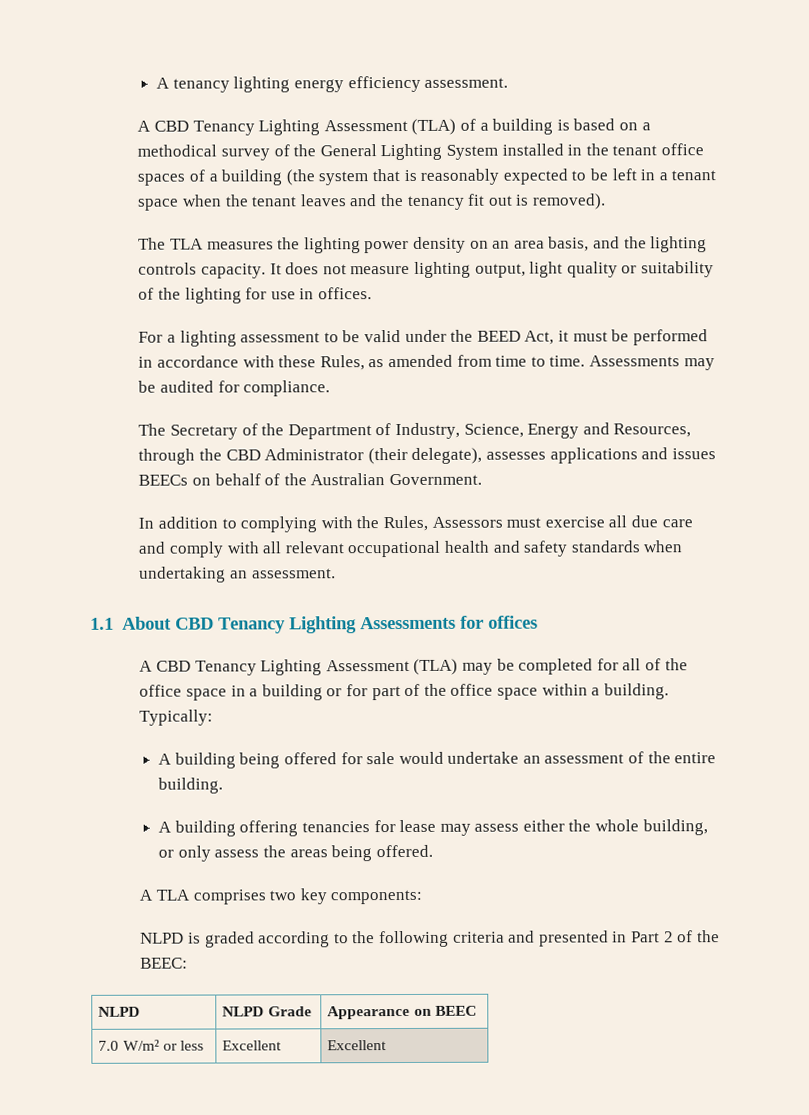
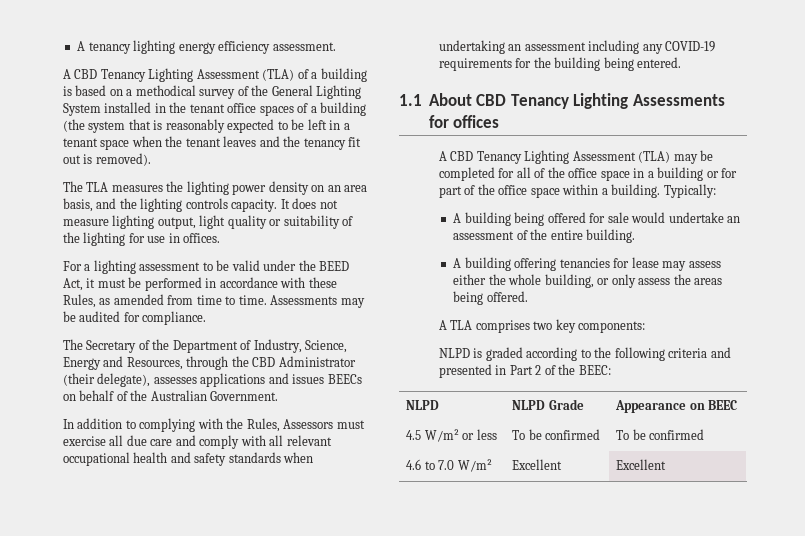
- In addition to complying with the Rules, Assessors must exercise all due care and comply with all relevant occupational health and safety standards when undertaking an assessment.
+ In addition to complying with the Rules, Assessors must exercise all due care and comply with all relevant occupational health and safety standards when undertaking an assessment including any COVID-19 requirements for the building being entered.
- 7.0 W/m² or less | Excellent | Excellent
+ 4.5 W/m² or less | To be confirmed | To be confirmed
+ 4.6 to 7.0 W/m² | Excellent | Excellent

